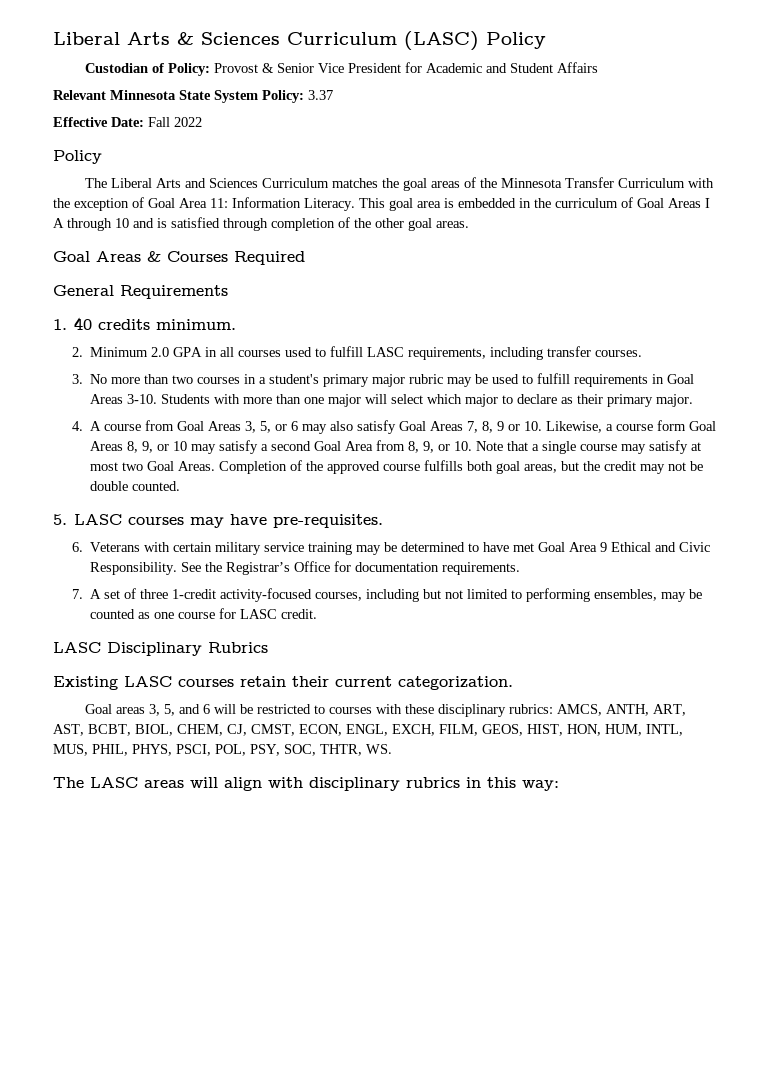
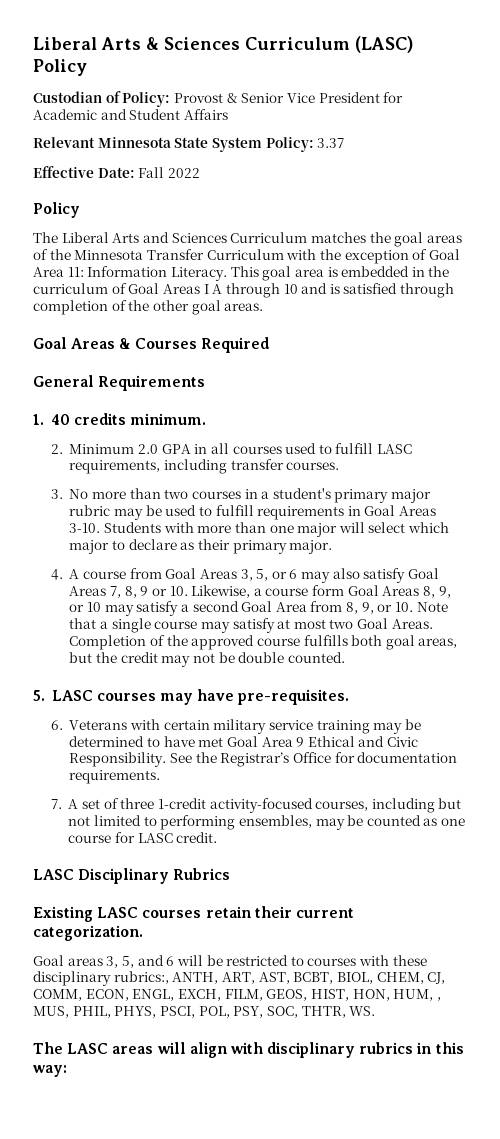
- Goal areas 3, 5, and 6 will be restricted to courses with these disciplinary rubrics: AMCS, ANTH, ART, AST, BCBT, BIOL, CHEM, CJ, CMST, ECON, ENGL, EXCH, FILM, GEOS, HIST, HON, HUM, INTL, MUS, PHIL, PHYS, PSCI, POL, PSY, SOC, THTR, WS.
+ Goal areas 3, 5, and 6 will be restricted to courses with these disciplinary rubrics:, ANTH, ART, AST, BCBT, BIOL, CHEM, CJ, COMM, ECON, ENGL, EXCH, FILM, GEOS, HIST, HON, HUM, , MUS, PHIL, PHYS, PSCI, POL, PSY, SOC, THTR, WS.

